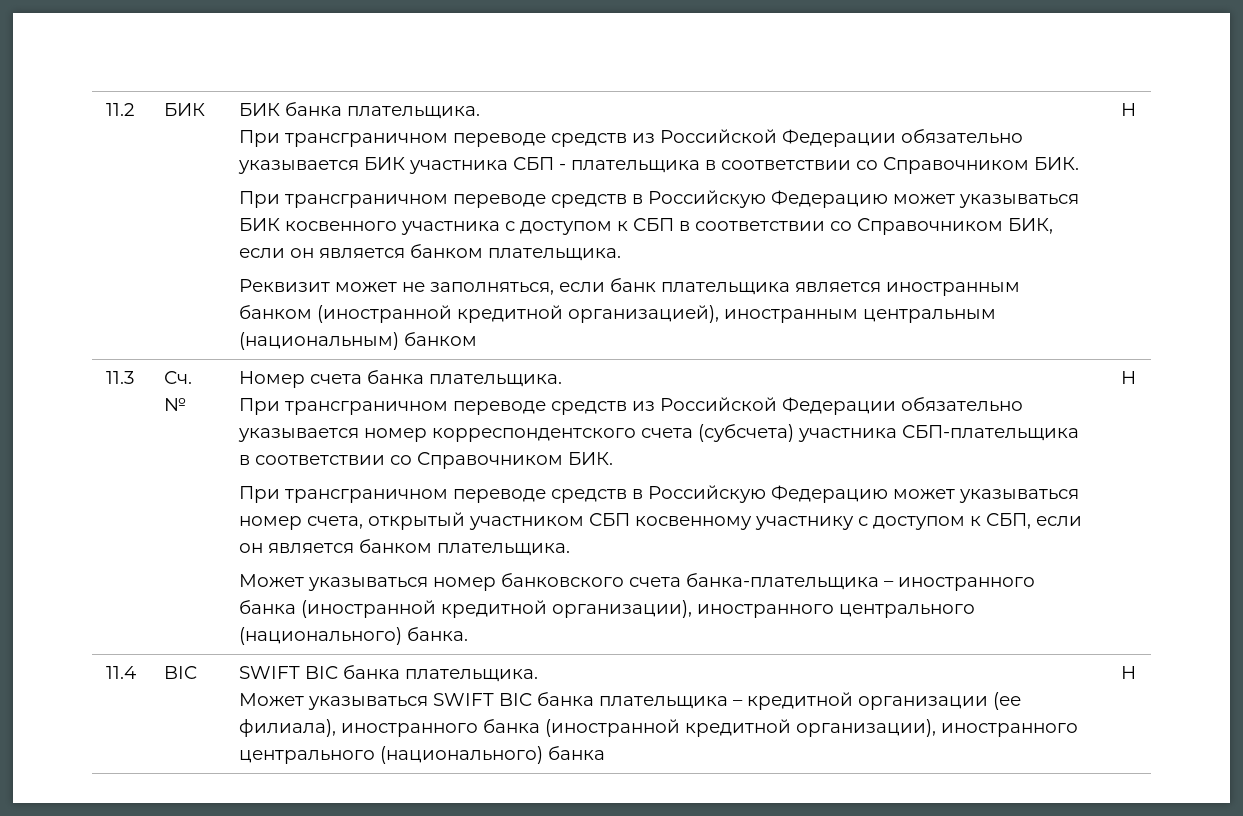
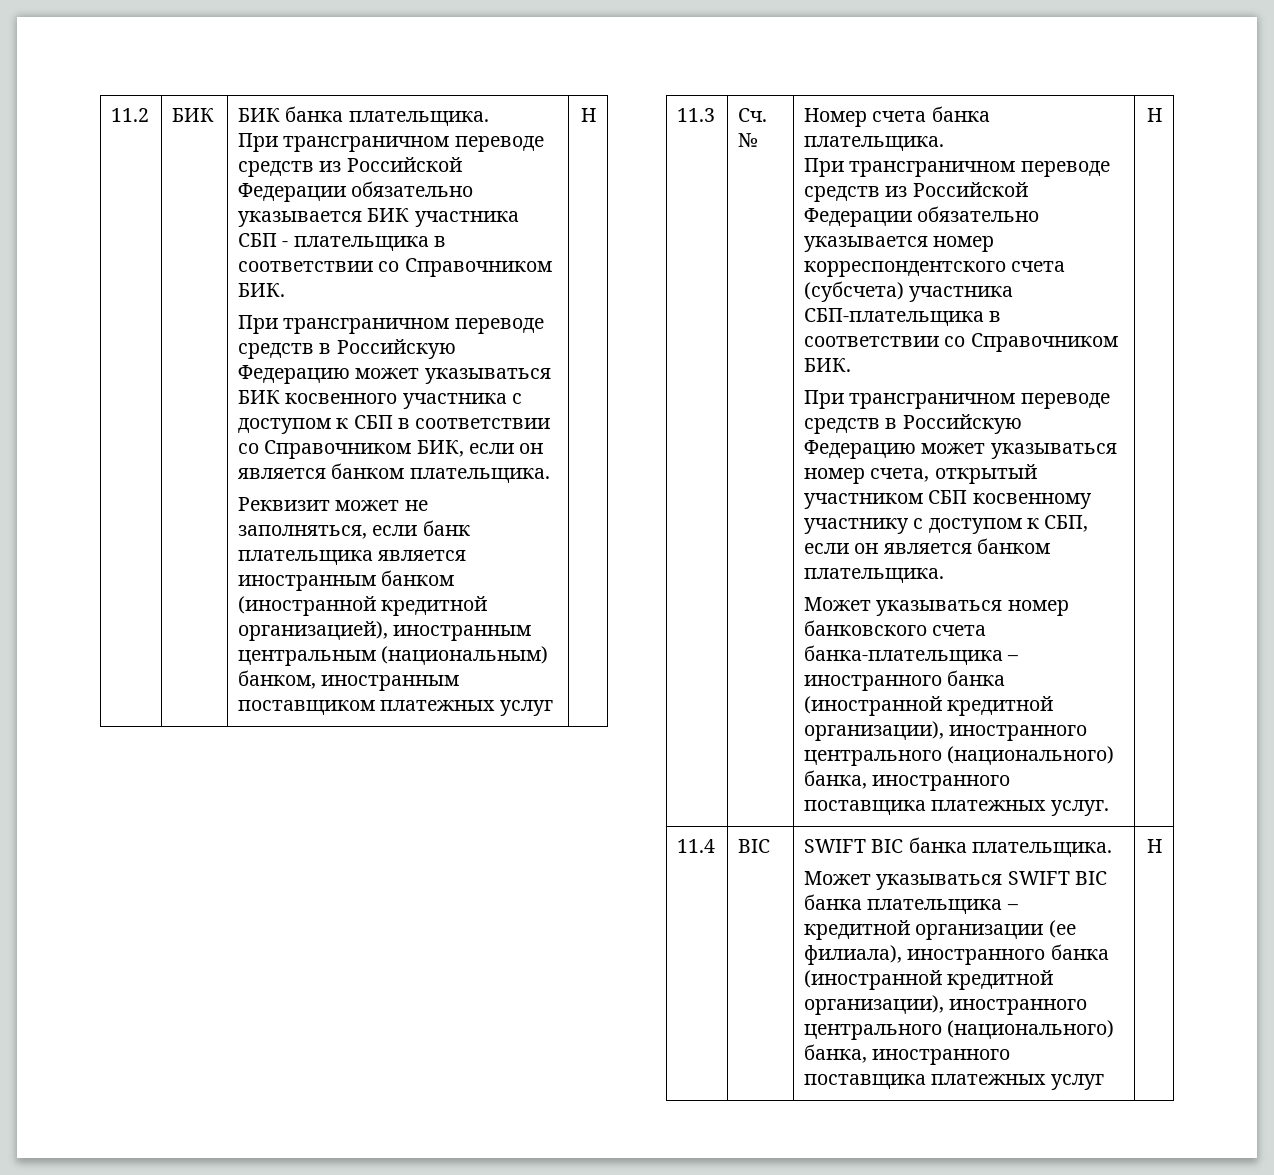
- Реквизит может не заполняться, если банк плательщика является иностранным банком (иностранной кредитной организацией), иностранным центральным (национальным) банком
+ Реквизит может не заполняться, если банк плательщика является иностранным банком (иностранной кредитной организацией), иностранным центральным (национальным) банком, иностранным поставщиком платежных услуг
- Может указываться номер банковского счета банка-плательщика – иностранного банка (иностранной кредитной организации), иностранного центрального (национального) банка.
+ Может указываться номер банковского счета банка-плательщика – иностранного банка (иностранной кредитной организации), иностранного центрального (национального) банка, иностранного поставщика платежных услуг.
  11.4 | BIC | SWIFT BIC банка плательщика.
- Может указываться SWIFT BIC банка плательщика – кредитной организации (ее филиала), иностранного банка (иностранной кредитной организации), иностранного центрального (национального) банка | Н
+ Может указываться SWIFT BIC банка плательщика – кредитной организации (ее филиала), иностранного банка (иностранной кредитной организации), иностранного центрального (национального) банка, иностранного поставщика платежных услуг | Н

